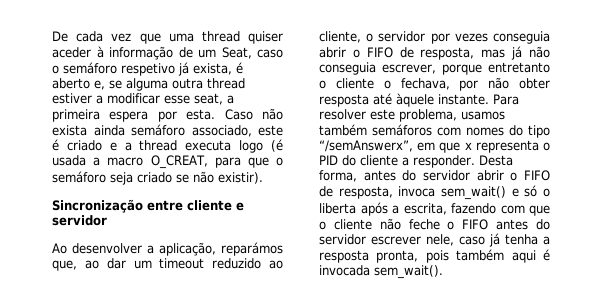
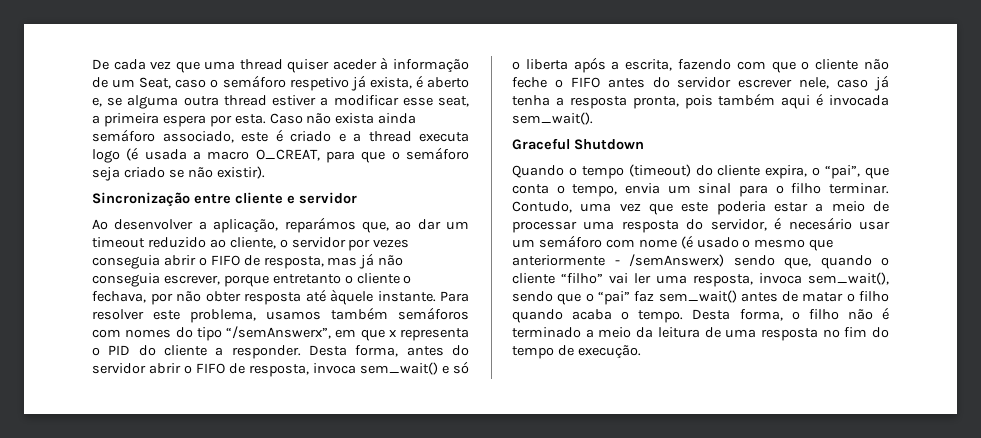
+ Graceful Shutdown
+ Quando o tempo (timeout) do cliente expira, o “pai”, que conta o tempo, envia um sinal para o filho terminar. Contudo, uma vez que este poderia estar a meio de processar uma resposta do servidor, é necesário usar um semáforo com nome (é usado o mesmo que anteriormente - /semAnswerx) sendo que, quando o cliente “filho” vai ler uma resposta, invoca sem_wait(), sendo que o “pai” faz sem_wait() antes de matar o filho quando acaba o tempo. Desta forma, o filho não é terminado a meio da leitura de uma resposta no fim do tempo de execução.

